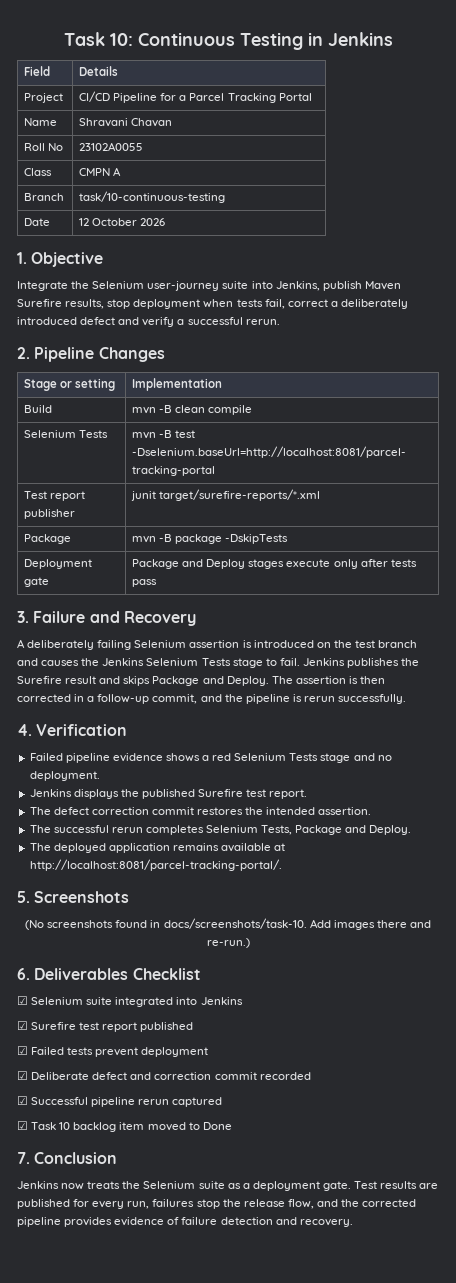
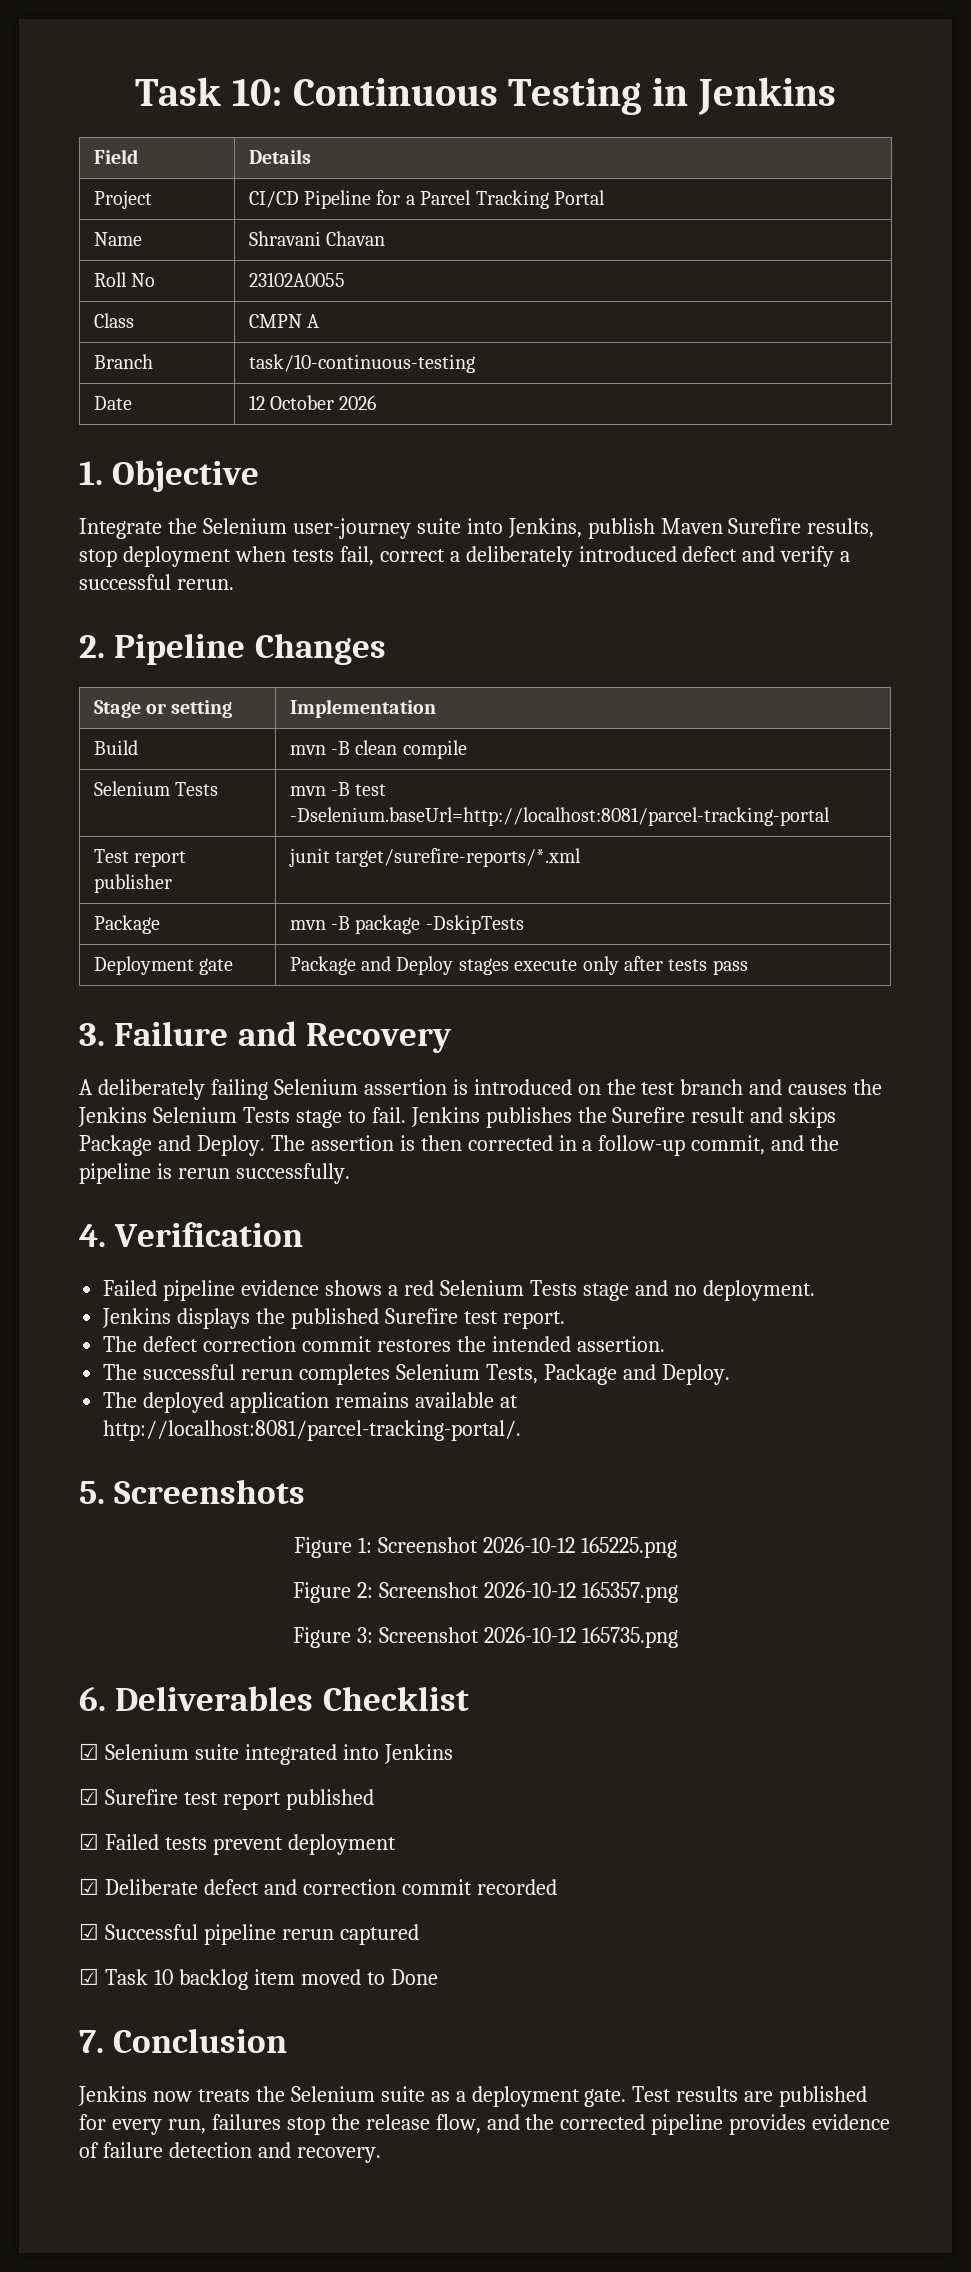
- (No screenshots found in docs/screenshots/task-10. Add images there and re-run.)
+ Figure 1: Screenshot 2026-10-12 165225.png
+ Figure 2: Screenshot 2026-10-12 165357.png
+ Figure 3: Screenshot 2026-10-12 165735.png

